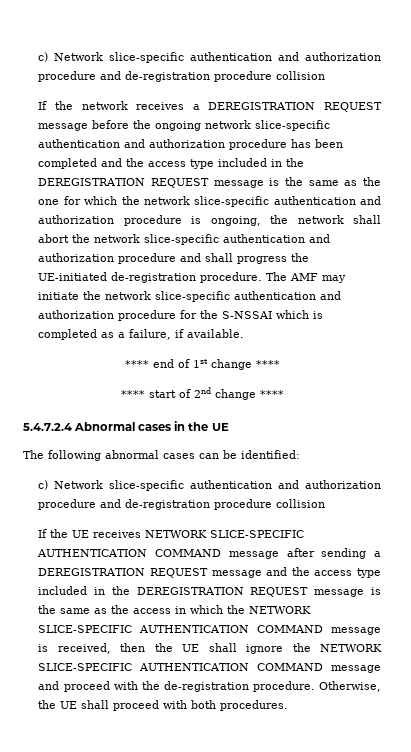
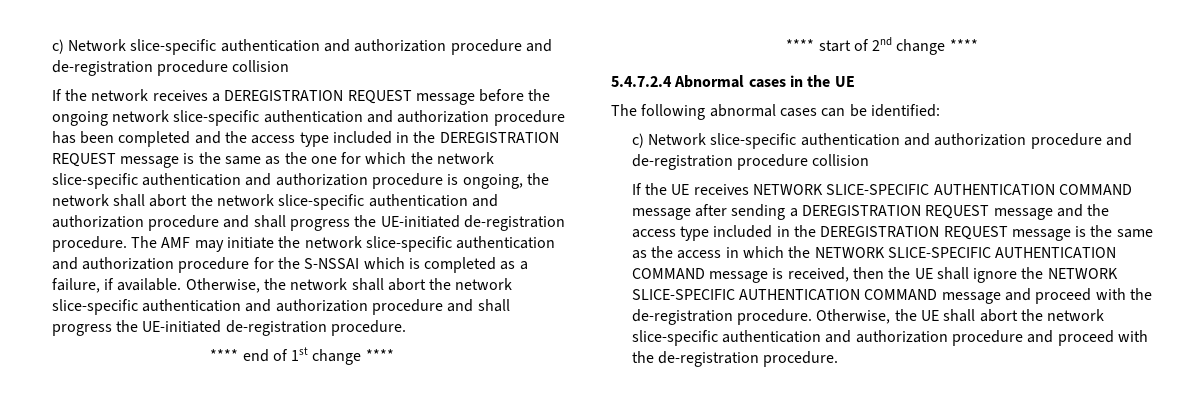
+ Otherwise, the network shall abort the network slice-specific authentication and authorization procedure and shall progress the UE-initiated de-registration procedure.
- Otherwise, the UE shall proceed with both procedures.
+ Otherwise, the UE shall abort the network slice-specific authentication and authorization procedure and proceed with the de-registration procedure.

